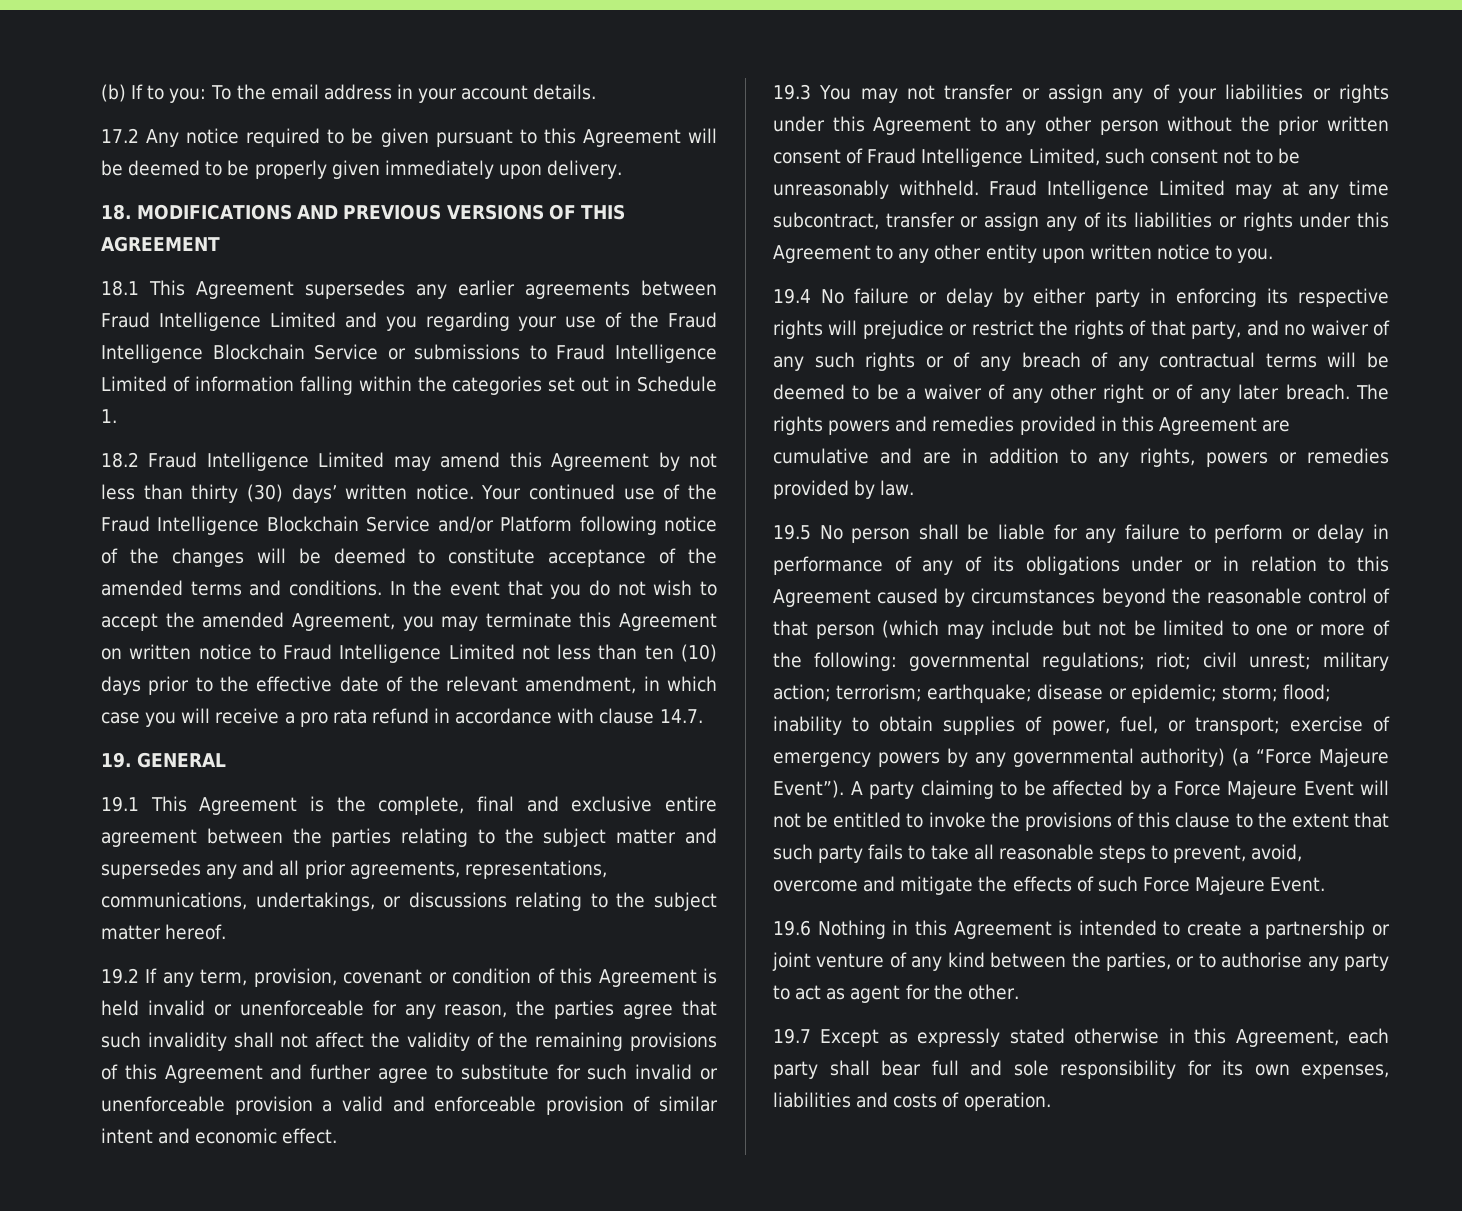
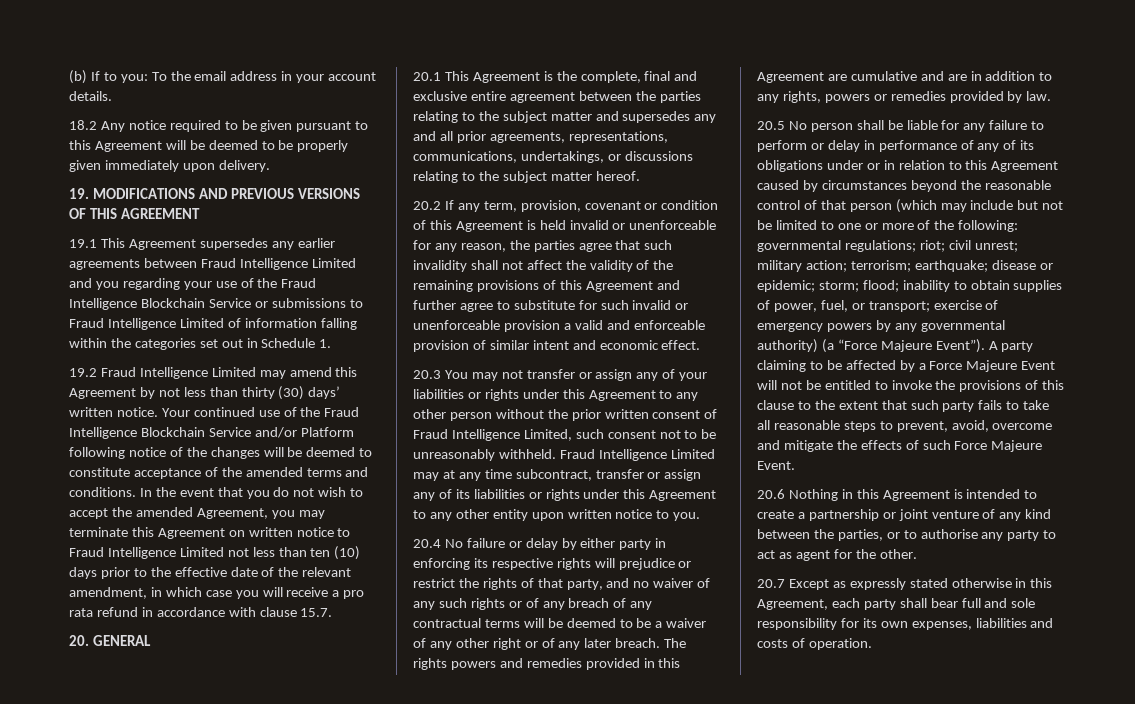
- 17.2 Any notice required to be given pursuant to this Agreement will be deemed to be properly given immediately upon delivery.
+ 18.2 Any notice required to be given pursuant to this Agreement will be deemed to be properly given immediately upon delivery.
- 18. MODIFICATIONS AND PREVIOUS VERSIONS OF THIS AGREEMENT
+ 19. MODIFICATIONS AND PREVIOUS VERSIONS OF THIS AGREEMENT
- 18.1 This Agreement supersedes any earlier agreements between Fraud Intelligence Limited and you regarding your use of the Fraud Intelligence Blockchain Service or submissions to Fraud Intelligence Limited of information falling within the categories set out in Schedule 1.
+ 19.1 This Agreement supersedes any earlier agreements between Fraud Intelligence Limited and you regarding your use of the Fraud Intelligence Blockchain Service or submissions to Fraud Intelligence Limited of information falling within the categories set out in Schedule 1.
- 18.2 Fraud Intelligence Limited may amend this Agreement by not less than thirty (30) days’ written notice.
+ 19.2 Fraud Intelligence Limited may amend this Agreement by not less than thirty (30) days’ written notice.
- In the event that you do not wish to accept the amended Agreement, you may terminate this Agreement on written notice to Fraud Intelligence Limited not less than ten (10) days prior to the effective date of the relevant amendment, in which case you will receive a pro rata refund in accordance with clause 14.7.
- 19. GENERAL
+ In the event that you do not wish to accept the amended Agreement, you may terminate this Agreement on written notice to Fraud Intelligence Limited not less than ten (10) days prior to the effective date of the relevant amendment, in which case you will receive a pro rata refund in accordance with clause 15.7.
+ 20. GENERAL
- 19.1 This Agreement is the complete, final and exclusive entire agreement between the parties relating to the subject matter and supersedes any and all prior agreements, representations, communications, undertakings, or discussions relating to the subject matter hereof.
+ 20.1 This Agreement is the complete, final and exclusive entire agreement between the parties relating to the subject matter and supersedes any and all prior agreements, representations, communications, undertakings, or discussions relating to the subject matter hereof.
- 19.2 If any term, provision, covenant or condition of this Agreement is held invalid or unenforceable for any reason, the parties agree that such invalidity shall not affect the validity of the remaining provisions of this Agreement and further agree to substitute for such invalid or unenforceable provision a valid and enforceable provision of similar intent and economic effect.
+ 20.2 If any term, provision, covenant or condition of this Agreement is held invalid or unenforceable for any reason, the parties agree that such invalidity shall not affect the validity of the remaining provisions of this Agreement and further agree to substitute for such invalid or unenforceable provision a valid and enforceable provision of similar intent and economic effect.
- 19.3 You may not transfer or assign any of your liabilities or rights under this Agreement to any other person without the prior written consent of Fraud Intelligence Limited, such consent not to be unreasonably withheld.
+ 20.3 You may not transfer or assign any of your liabilities or rights under this Agreement to any other person without the prior written consent of Fraud Intelligence Limited, such consent not to be unreasonably withheld.
- 19.4 No failure or delay by either party in enforcing its respective rights will prejudice or restrict the rights of that party, and no waiver of any such rights or of any breach of any contractual terms will be deemed to be a waiver of any other right or of any later breach.
+ 20.4 No failure or delay by either party in enforcing its respective rights will prejudice or restrict the rights of that party, and no waiver of any such rights or of any breach of any contractual terms will be deemed to be a waiver of any other right or of any later breach.
- 19.5 No person shall be liable for any failure to perform or delay in performance of any of its obligations under or in relation to this Agreement caused by circumstances beyond the reasonable control of that person (which may include but not be limited to one or more of the following:
+ 20.5 No person shall be liable for any failure to perform or delay in performance of any of its obligations under or in relation to this Agreement caused by circumstances beyond the reasonable control of that person (which may include but not be limited to one or more of the following:
- 19.6 Nothing in this Agreement is intended to create a partnership or joint venture of any kind between the parties, or to authorise any party to act as agent for the other.
+ 20.6 Nothing in this Agreement is intended to create a partnership or joint venture of any kind between the parties, or to authorise any party to act as agent for the other.
- 19.7 Except as expressly stated otherwise in this Agreement, each party shall bear full and sole responsibility for its own expenses, liabilities and costs of operation.
+ 20.7 Except as expressly stated otherwise in this Agreement, each party shall bear full and sole responsibility for its own expenses, liabilities and costs of operation.

